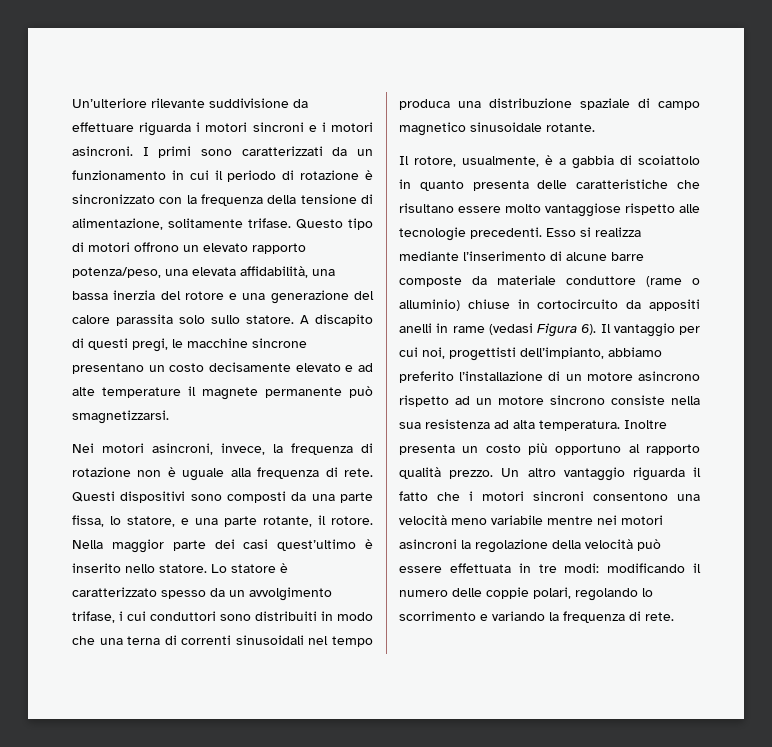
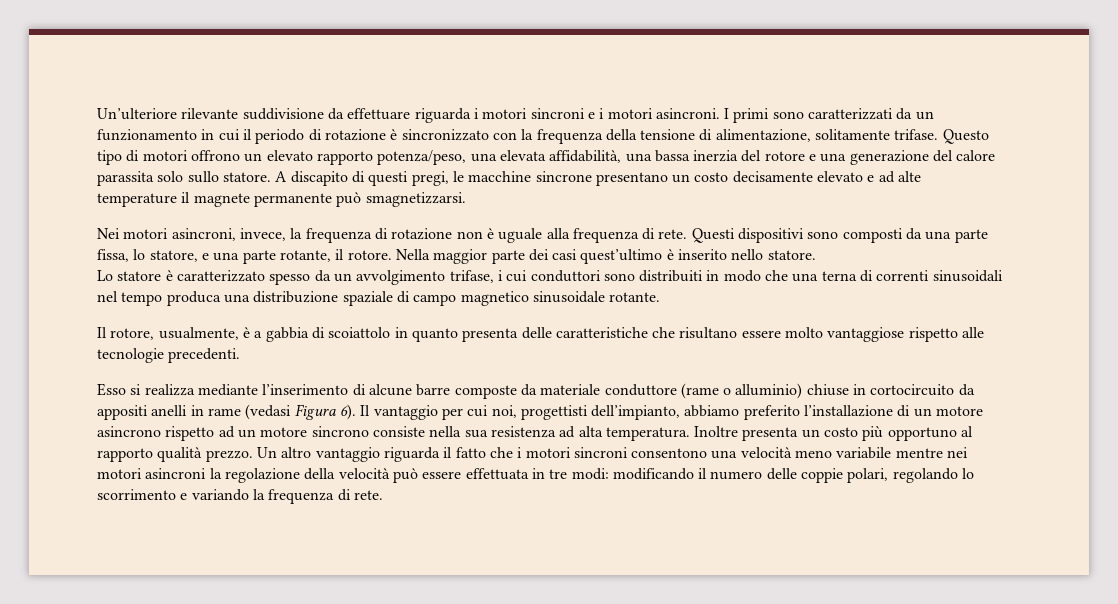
- Nella maggior parte dei casi quest’ultimo è inserito nello statore. Lo statore è caratterizzato spesso da un avvolgimento trifase, i cui conduttori sono distribuiti in modo che una terna di correnti sinusoidali nel tempo produca una distribuzione spaziale di campo magnetico sinusoidale rotante.
+ Nella maggior parte dei casi quest’ultimo è inserito nello statore.
+ Lo statore è caratterizzato spesso da un avvolgimento trifase, i cui conduttori sono distribuiti in modo che una terna di correnti sinusoidali nel tempo produca una distribuzione spaziale di campo magnetico sinusoidale rotante.
- Il rotore, usualmente, è a gabbia di scoiattolo in quanto presenta delle caratteristiche che risultano essere molto vantaggiose rispetto alle tecnologie precedenti. Esso si realizza mediante l’inserimento di alcune barre composte da materiale conduttore (rame o alluminio) chiuse in cortocircuito da appositi anelli in rame (vedasi Figura 6).
+ Il rotore, usualmente, è a gabbia di scoiattolo in quanto presenta delle caratteristiche che risultano essere molto vantaggiose rispetto alle tecnologie precedenti.
+ Esso si realizza mediante l’inserimento di alcune barre composte da materiale conduttore (rame o alluminio) chiuse in cortocircuito da appositi anelli in rame (vedasi Figura 6).

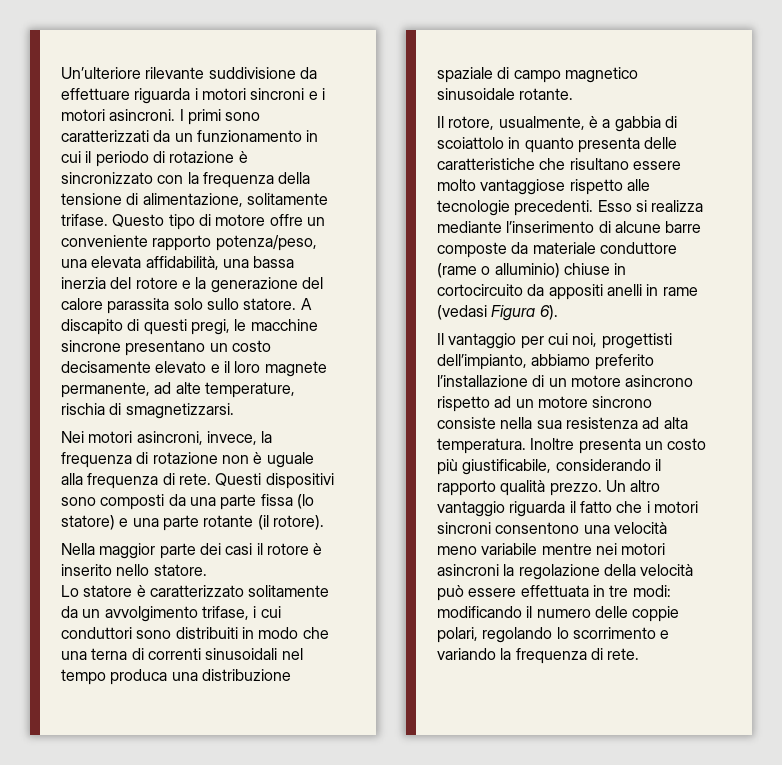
- Questo tipo di motori offrono un elevato rapporto potenza/peso, una elevata affidabilità, una bassa inerzia del rotore e una generazione del calore parassita solo sullo statore.
+ Questo tipo di motore offre un conveniente rapporto potenza/peso, una elevata affidabilità, una bassa inerzia del rotore e la generazione del calore parassita solo sullo statore.
- A discapito di questi pregi, le macchine sincrone presentano un costo decisamente elevato e ad alte temperature il magnete permanente può smagnetizzarsi.
+ A discapito di questi pregi, le macchine sincrone presentano un costo decisamente elevato e il loro magnete permanente, ad alte temperature, rischia di smagnetizzarsi.
- Questi dispositivi sono composti da una parte fissa, lo statore, e una parte rotante, il rotore. Nella maggior parte dei casi quest’ultimo è inserito nello statore.
+ Questi dispositivi sono composti da una parte fissa (lo statore) e una parte rotante (il rotore).
+ Nella maggior parte dei casi il rotore è inserito nello statore.
- Lo statore è caratterizzato spesso da un avvolgimento trifase, i cui conduttori sono distribuiti in modo che una terna di correnti sinusoidali nel tempo produca una distribuzione spaziale di campo magnetico sinusoidale rotante.
+ Lo statore è caratterizzato solitamente da un avvolgimento trifase, i cui conduttori sono distribuiti in modo che una terna di correnti sinusoidali nel tempo produca una distribuzione spaziale di campo magnetico sinusoidale rotante.
- Il rotore, usualmente, è a gabbia di scoiattolo in quanto presenta delle caratteristiche che risultano essere molto vantaggiose rispetto alle tecnologie precedenti.
- Esso si realizza mediante l’inserimento di alcune barre composte da materiale conduttore (rame o alluminio) chiuse in cortocircuito da appositi anelli in rame (vedasi Figura 6). Il vantaggio per cui noi, progettisti dell’impianto, abbiamo preferito l’installazione di un motore asincrono rispetto ad un motore sincrono consiste nella sua resistenza ad alta temperatura.
+ Il rotore, usualmente, è a gabbia di scoiattolo in quanto presenta delle caratteristiche che risultano essere molto vantaggiose rispetto alle tecnologie precedenti. Esso si realizza mediante l’inserimento di alcune barre composte da materiale conduttore (rame o alluminio) chiuse in cortocircuito da appositi anelli in rame (vedasi Figura 6).
+ Il vantaggio per cui noi, progettisti dell’impianto, abbiamo preferito l’installazione di un motore asincrono rispetto ad un motore sincrono consiste nella sua resistenza ad alta temperatura.
- Inoltre presenta un costo più opportuno al rapporto qualità prezzo.
+ Inoltre presenta un costo più giustificabile, considerando il rapporto qualità prezzo.

